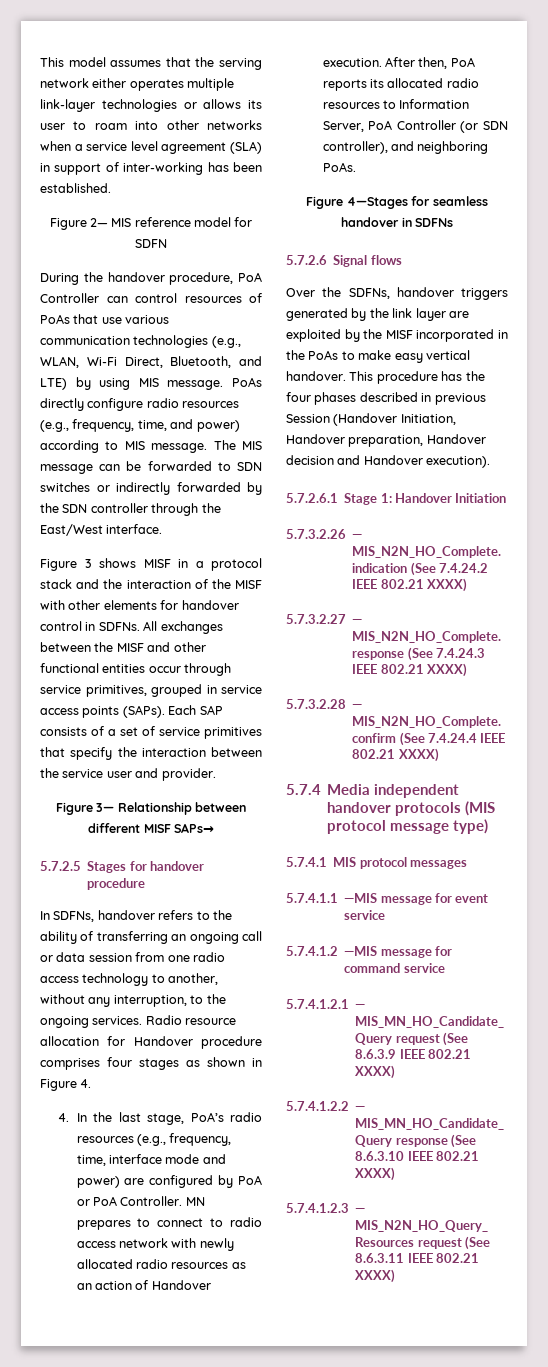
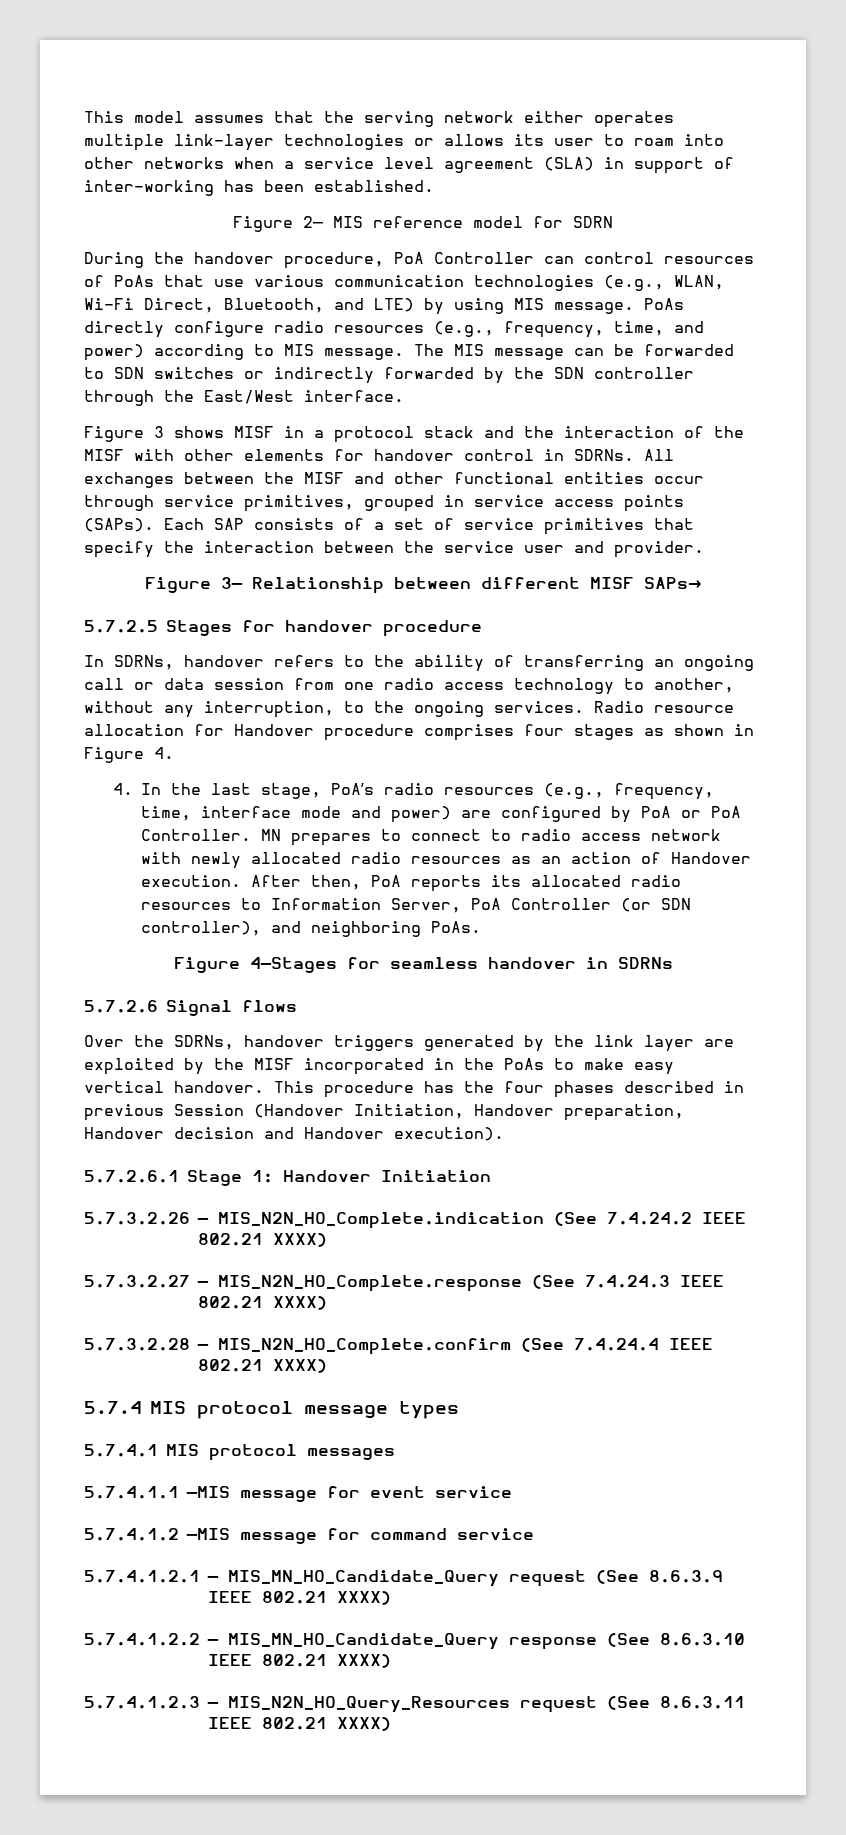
- Figure 2— MIS reference model for SDFN
+ Figure 2— MIS reference model for SDRN
- Figure 3 shows MISF in a protocol stack and the interaction of the MISF with other elements for handover control in SDFNs.
+ Figure 3 shows MISF in a protocol stack and the interaction of the MISF with other elements for handover control in SDRNs.
- In SDFNs, handover refers to the ability of transferring an ongoing call or data session from one radio access technology to another, without any interruption, to the ongoing services.
+ In SDRNs, handover refers to the ability of transferring an ongoing call or data session from one radio access technology to another, without any interruption, to the ongoing services.
- Figure 4—Stages for seamless handover in SDFNs
+ Figure 4—Stages for seamless handover in SDRNs
- Over the SDFNs, handover triggers generated by the link layer are exploited by the MISF incorporated in the PoAs to make easy vertical handover.
+ Over the SDRNs, handover triggers generated by the link layer are exploited by the MISF incorporated in the PoAs to make easy vertical handover.
- 5.7.4 Media independent handover protocols (MIS protocol message type)
+ 5.7.4 MIS protocol message types

